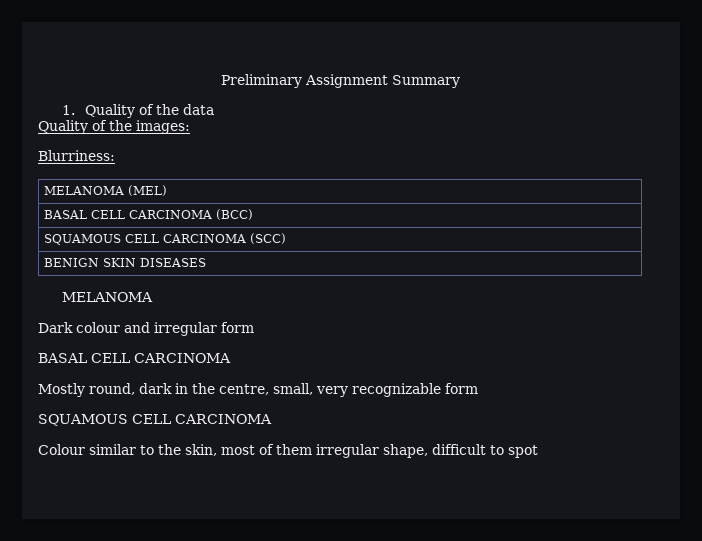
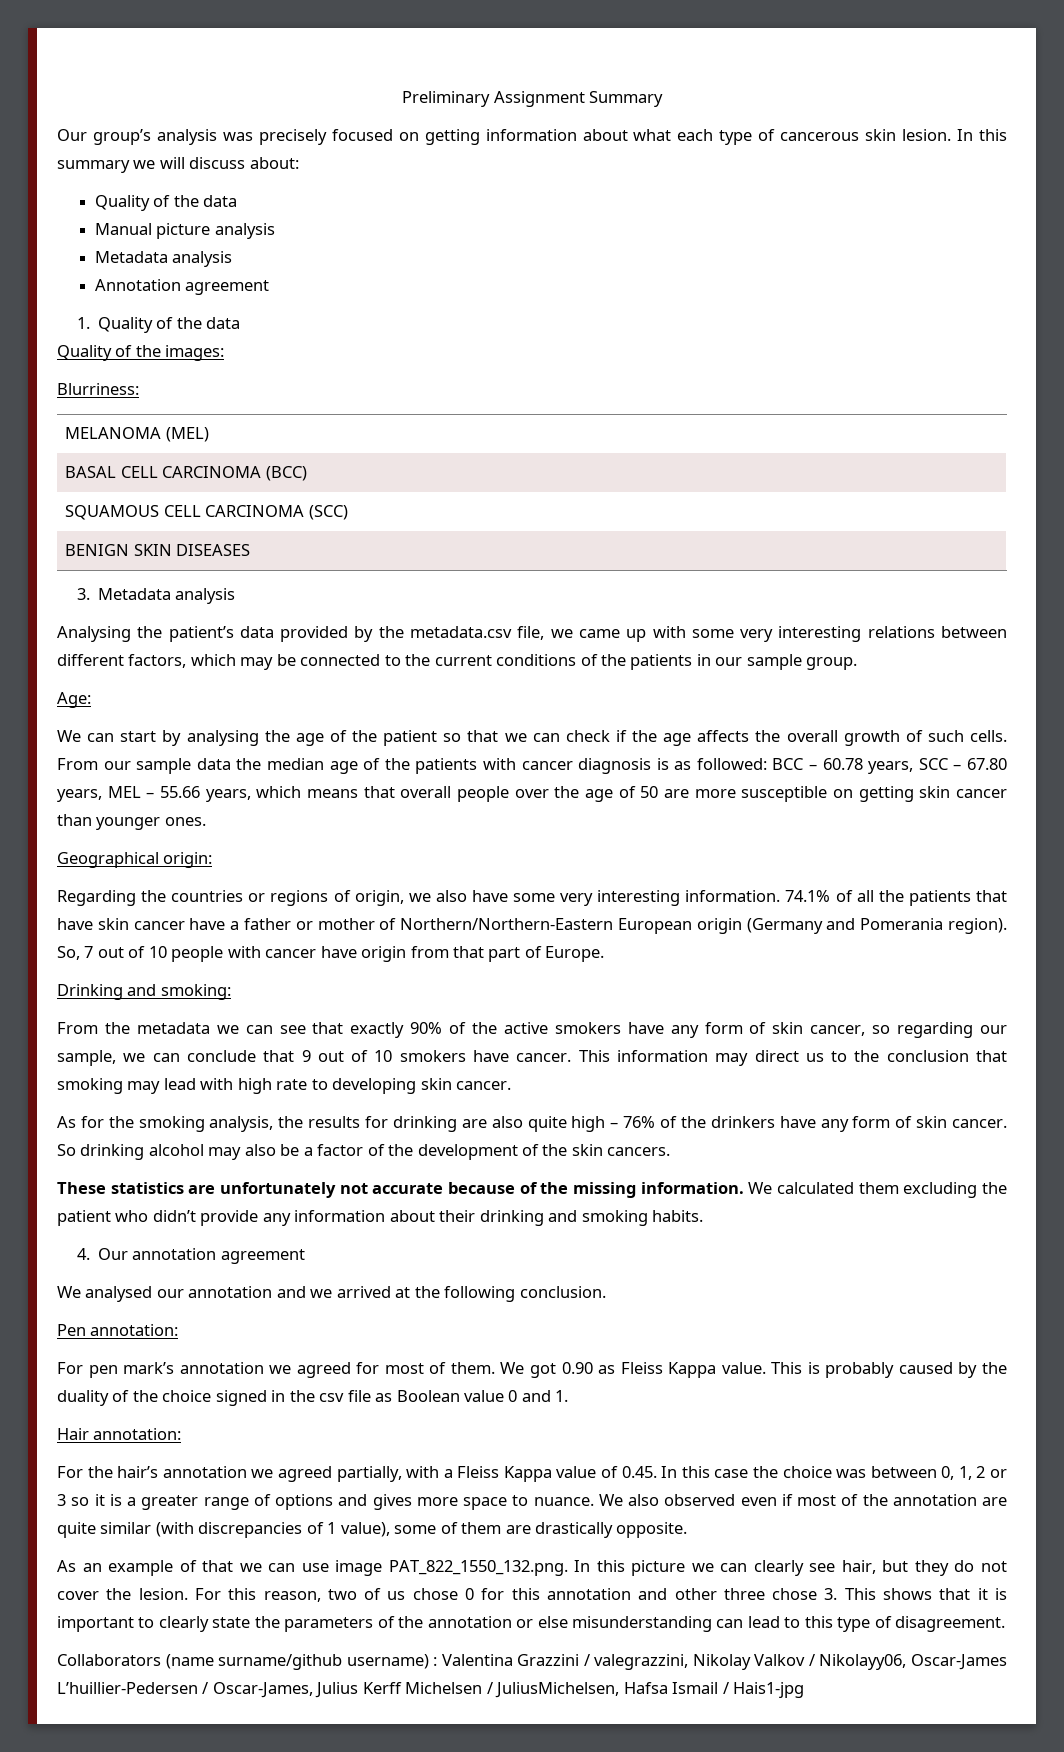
+ Our group’s analysis was precisely focused on getting information about what each type of cancerous skin lesion. In this summary we will discuss about:
+ Quality of the data
+ Manual picture analysis
+ Metadata analysis
+ Annotation agreement
  BENIGN SKIN DISEASES
- MELANOMA
- Dark colour and irregular form
- BASAL CELL CARCINOMA
- Mostly round, dark in the centre, small, very recognizable form
- SQUAMOUS CELL CARCINOMA
- Colour similar to the skin, most of them irregular shape, difficult to spot
+ 3. Metadata analysis
+ Analysing the patient’s data provided by the metadata.csv file, we came up with some very interesting relations between different factors, which may be connected to the current conditions of the patients in our sample group.
+ Age:
+ We can start by analysing the age of the patient so that we can check if the age affects the overall growth of such cells. From our sample data the median age of the patients with cancer diagnosis is as followed: BCC – 60.78 years, SCC – 67.80 years, MEL – 55.66 years, which means that overall people over the age of 50 are more susceptible on getting skin cancer than younger ones.
+ Geographical origin:
+ Regarding the countries or regions of origin, we also have some very interesting information. 74.1% of all the patients that have skin cancer have a father or mother of Northern/Northern-Eastern European origin (Germany and Pomerania region). So, 7 out of 10 people with cancer have origin from that part of Europe.
+ Drinking and smoking:
+ From the metadata we can see that exactly 90% of the active smokers have any form of skin cancer, so regarding our sample, we can conclude that 9 out of 10 smokers have cancer. This information may direct us to the conclusion that smoking may lead with high rate to developing skin cancer.
+ As for the smoking analysis, the results for drinking are also quite high – 76% of the drinkers have any form of skin cancer. So drinking alcohol may also be a factor of the development of the skin cancers.
+ These statistics are unfortunately not accurate because of the missing information. We calculated them excluding the patient who didn’t provide any information about their drinking and smoking habits.
+ 4. Our annotation agreement
+ We analysed our annotation and we arrived at the following conclusion.
+ Pen annotation:
+ For pen mark’s annotation we agreed for most of them. We got 0.90 as Fleiss Kappa value. This is probably caused by the duality of the choice signed in the csv file as Boolean value 0 and 1.
+ Hair annotation:
+ For the hair’s annotation we agreed partially, with a Fleiss Kappa value of 0.45. In this case the choice was between 0, 1, 2 or 3 so it is a greater range of options and gives more space to nuance. We also observed even if most of the annotation are quite similar (with discrepancies of 1 value), some of them are drastically opposite.
+ As an example of that we can use image PAT_822_1550_132.png. In this picture we can clearly see hair, but they do not cover the lesion. For this reason, two of us chose 0 for this annotation and other three chose 3. This shows that it is important to clearly state the parameters of the annotation or else misunderstanding can lead to this type of disagreement.
+ Collaborators (name surname/github username) : Valentina Grazzini / valegrazzini, Nikolay Valkov / Nikolayy06, Oscar-James L’huillier-Pedersen / Oscar-James, Julius Kerff Michelsen / JuliusMichelsen, Hafsa Ismail / Hais1-jpg

